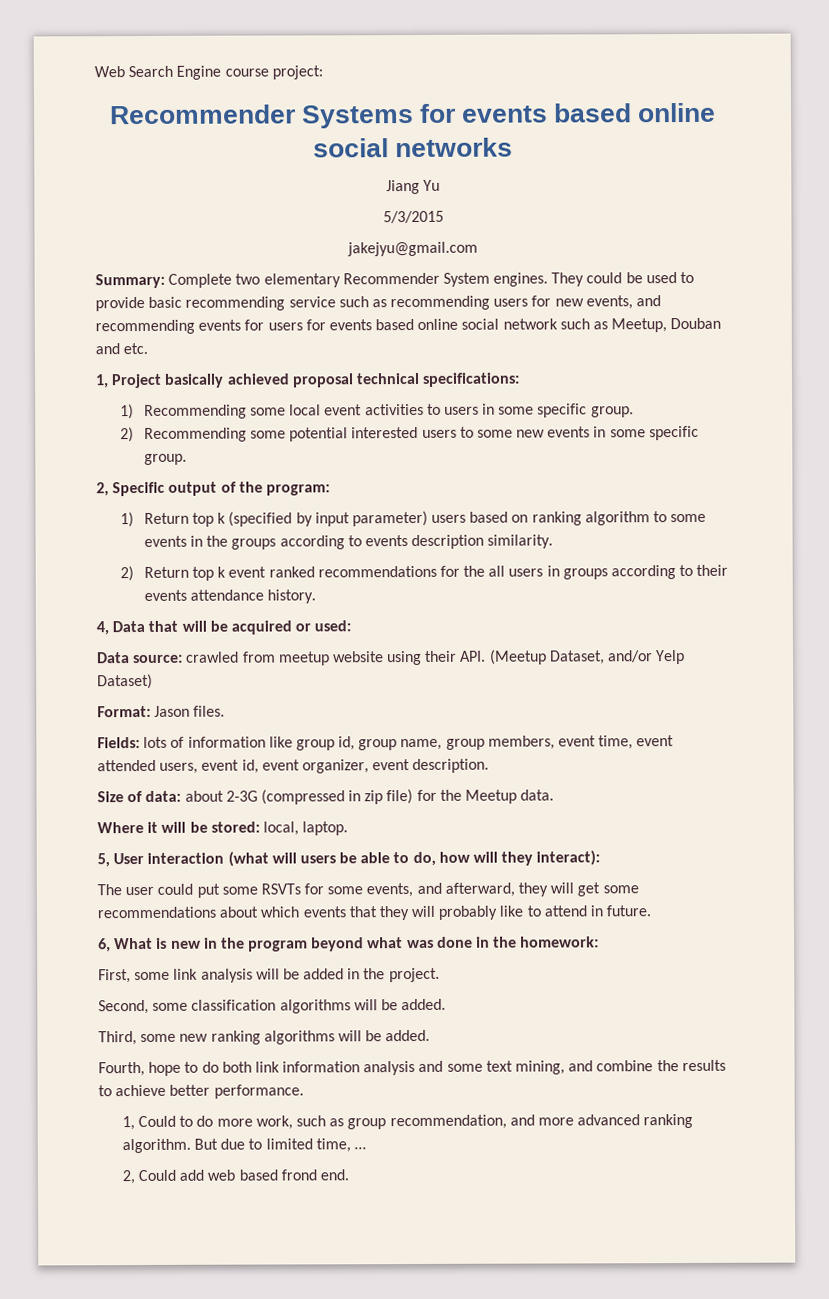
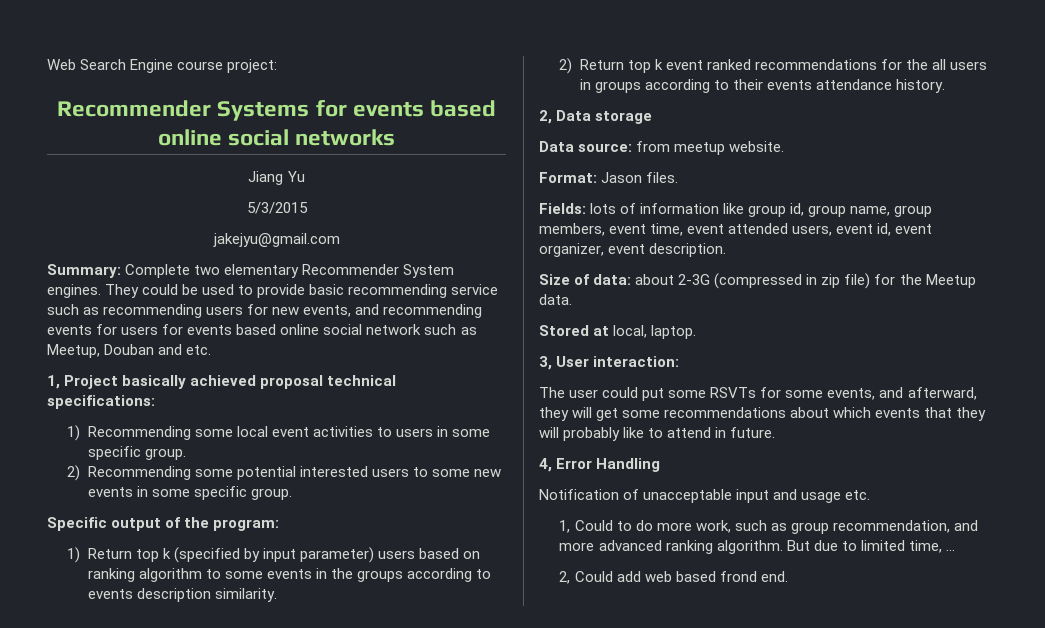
- 2, Specific output of the program:
+ Specific output of the program:
- 4, Data that will be acquired or used:
+ 2, Data storage
- Data source: crawled from meetup website using their API. (Meetup Dataset, and/or Yelp Dataset)
+ Data source: from meetup website.
- Where it will be stored: local, laptop.
- 5, User interaction (what will users be able to do, how will they interact):
+ Stored at local, laptop.
+ 3, User interaction:
- 6, What is new in the program beyond what was done in the homework:
- First, some link analysis will be added in the project.
- Second, some classification algorithms will be added.
- Third, some new ranking algorithms will be added.
- Fourth, hope to do both link information analysis and some text mining, and combine the results to achieve better performance.
+ 4, Error Handling
+ Notification of unacceptable input and usage etc.

